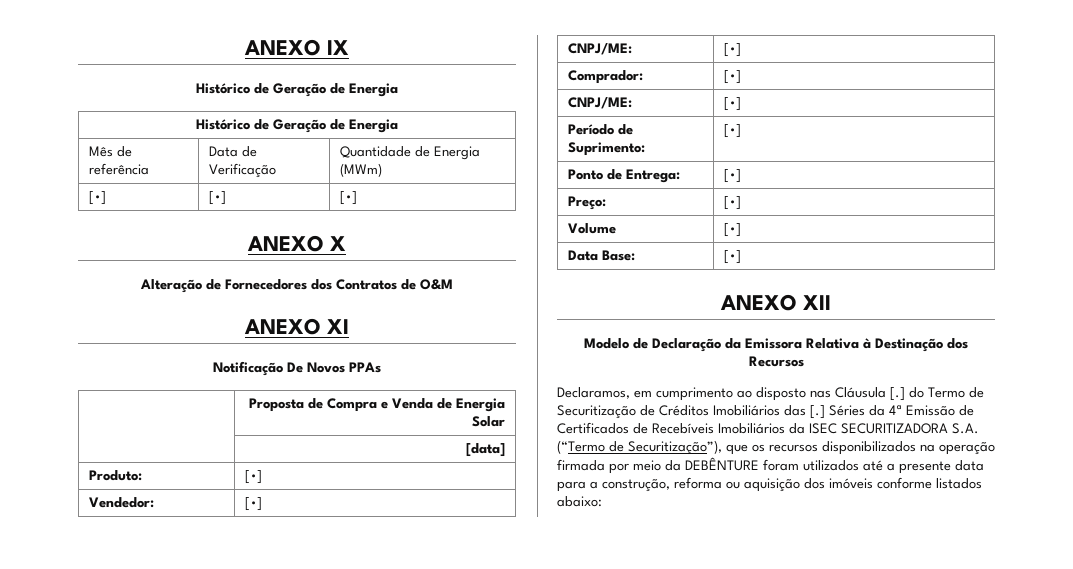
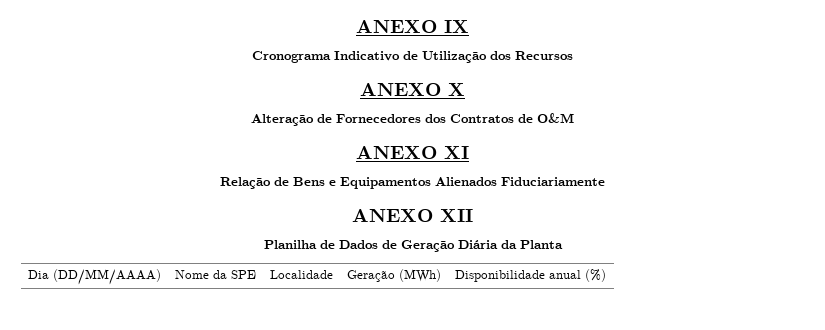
  ANEXO IX
- Histórico de Geração de Energia
- Histórico de Geração de Energia
- Mês de referência | Data de Verificação | Quantidade de Energia (MWm)
- [•] | [•] | [•]
+ Cronograma Indicativo de Utilização dos Recursos
- Notificação De Novos PPAs
- | Proposta de Compra e Venda de Energia Solar
- | [data]
- Produto: | [•]
- Vendedor: | [•]
- CNPJ/ME: | [•]
- Comprador: | [•]
- CNPJ/ME: | [•]
- Período de Suprimento: | [•]
- Ponto de Entrega: | [•]
- Preço: | [•]
- Volume | [•]
- Data Base: | [•]
+ Relação de Bens e Equipamentos Alienados Fiduciariamente
  ANEXO XII
- Modelo de Declaração da Emissora Relativa à Destinação dos Recursos
- Declaramos, em cumprimento ao disposto nas Cláusula [.] do Termo de Securitização de Créditos Imobiliários das [.] Séries da 4ª Emissão de Certificados de Recebíveis Imobiliários da ISEC SECURITIZADORA S.A. (“Termo de Securitização”), que os recursos disponibilizados na operação firmada por meio da DEBÊNTURE foram utilizados até a presente data para a construção, reforma ou aquisição dos imóveis conforme listados abaixo:
+ Planilha de Dados de Geração Diária da Planta
+ Dia (DD/MM/AAAA) | Nome da SPE | Localidade | Geração (MWh) | Disponibilidade anual (%)

